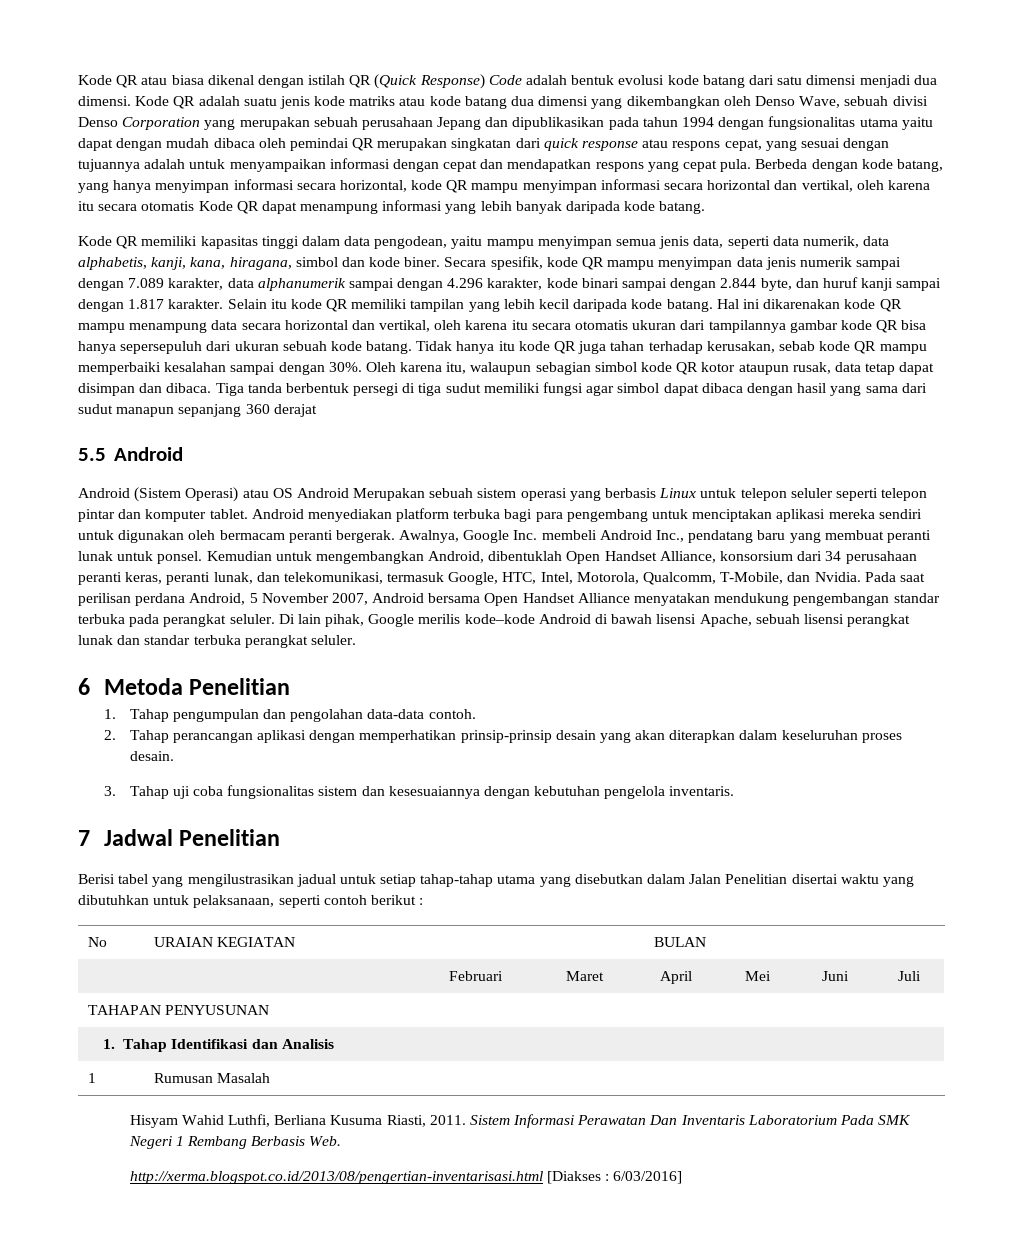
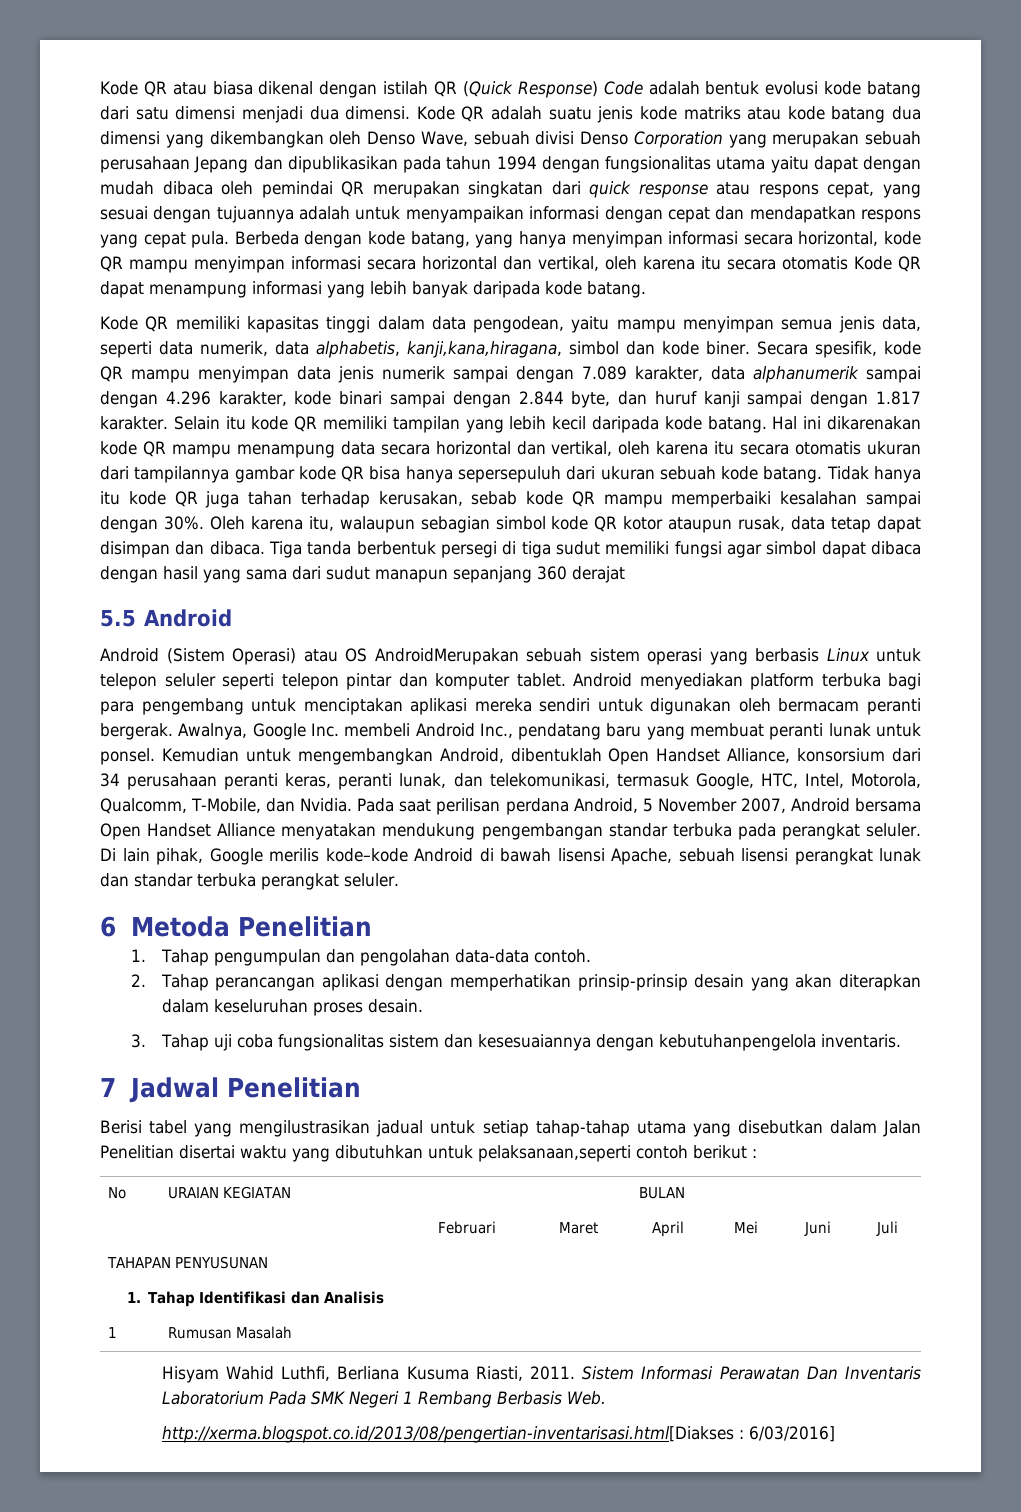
- Kode QR memiliki kapasitas tinggi dalam data pengodean, yaitu mampu menyimpan semua jenis data, seperti data numerik, data alphabetis, kanji, kana, hiragana, simbol dan kode biner.
+ Kode QR memiliki kapasitas tinggi dalam data pengodean, yaitu mampu menyimpan semua jenis data, seperti data numerik, data alphabetis, kanji,kana,hiragana, simbol dan kode biner.
- Android (Sistem Operasi) atau OS Android Merupakan sebuah sistem operasi yang berbasis Linux untuk telepon seluler seperti telepon pintar dan komputer tablet.
+ Android (Sistem Operasi) atau OS AndroidMerupakan sebuah sistem operasi yang berbasis Linux untuk telepon seluler seperti telepon pintar dan komputer tablet.
- 3. Tahap uji coba fungsionalitas sistem dan kesesuaiannya dengan kebutuhan pengelola inventaris.
+ 3. Tahap uji coba fungsionalitas sistem dan kesesuaiannya dengan kebutuhanpengelola inventaris.
- Berisi tabel yang mengilustrasikan jadual untuk setiap tahap-tahap utama yang disebutkan dalam Jalan Penelitian disertai waktu yang dibutuhkan untuk pelaksanaan, seperti contoh berikut :
+ Berisi tabel yang mengilustrasikan jadual untuk setiap tahap-tahap utama yang disebutkan dalam Jalan Penelitian disertai waktu yang dibutuhkan untuk pelaksanaan,seperti contoh berikut :
- http://xerma.blogspot.co.id/2013/08/pengertian-inventarisasi.html [Diakses : 6/03/2016]
+ http://xerma.blogspot.co.id/2013/08/pengertian-inventarisasi.html[Diakses : 6/03/2016]

